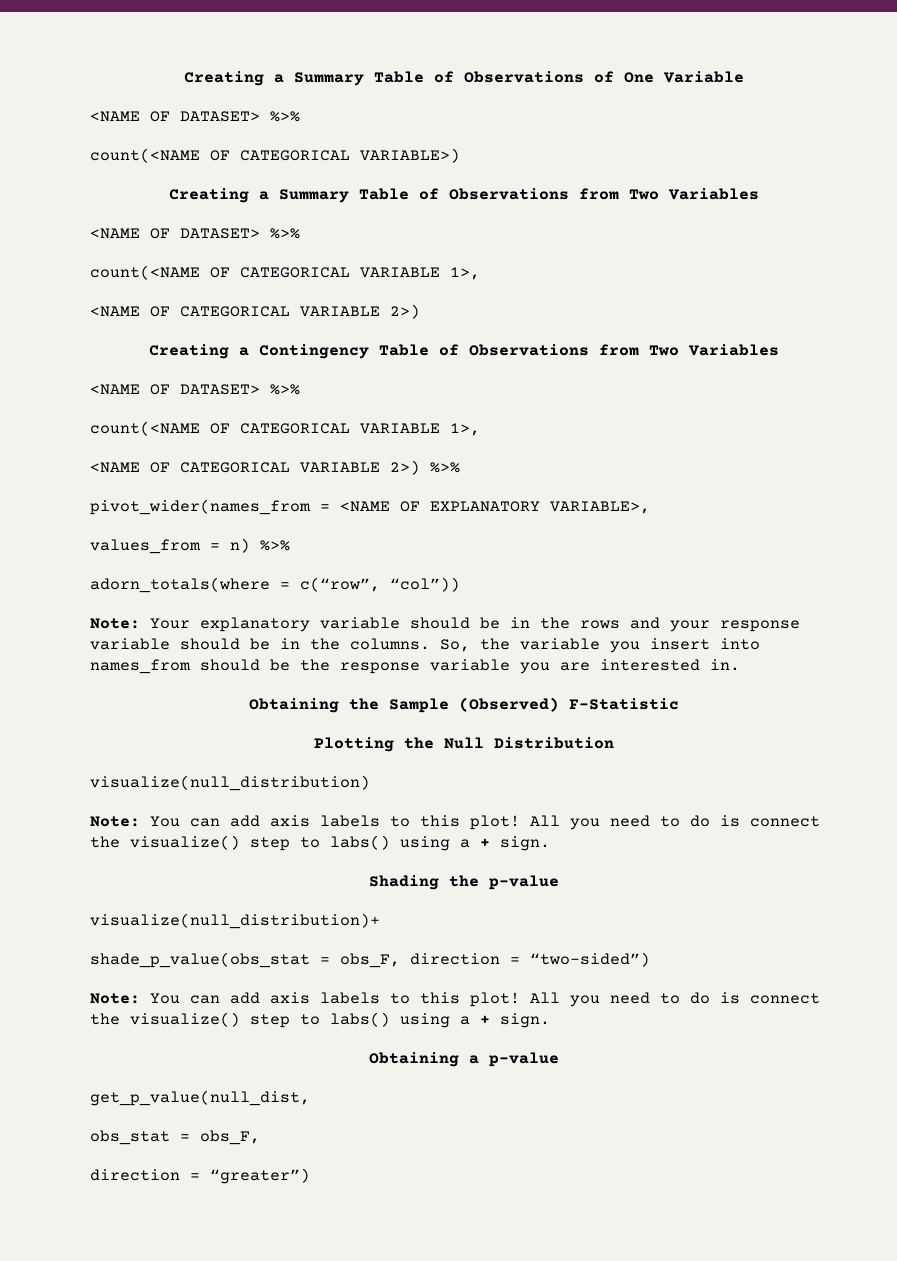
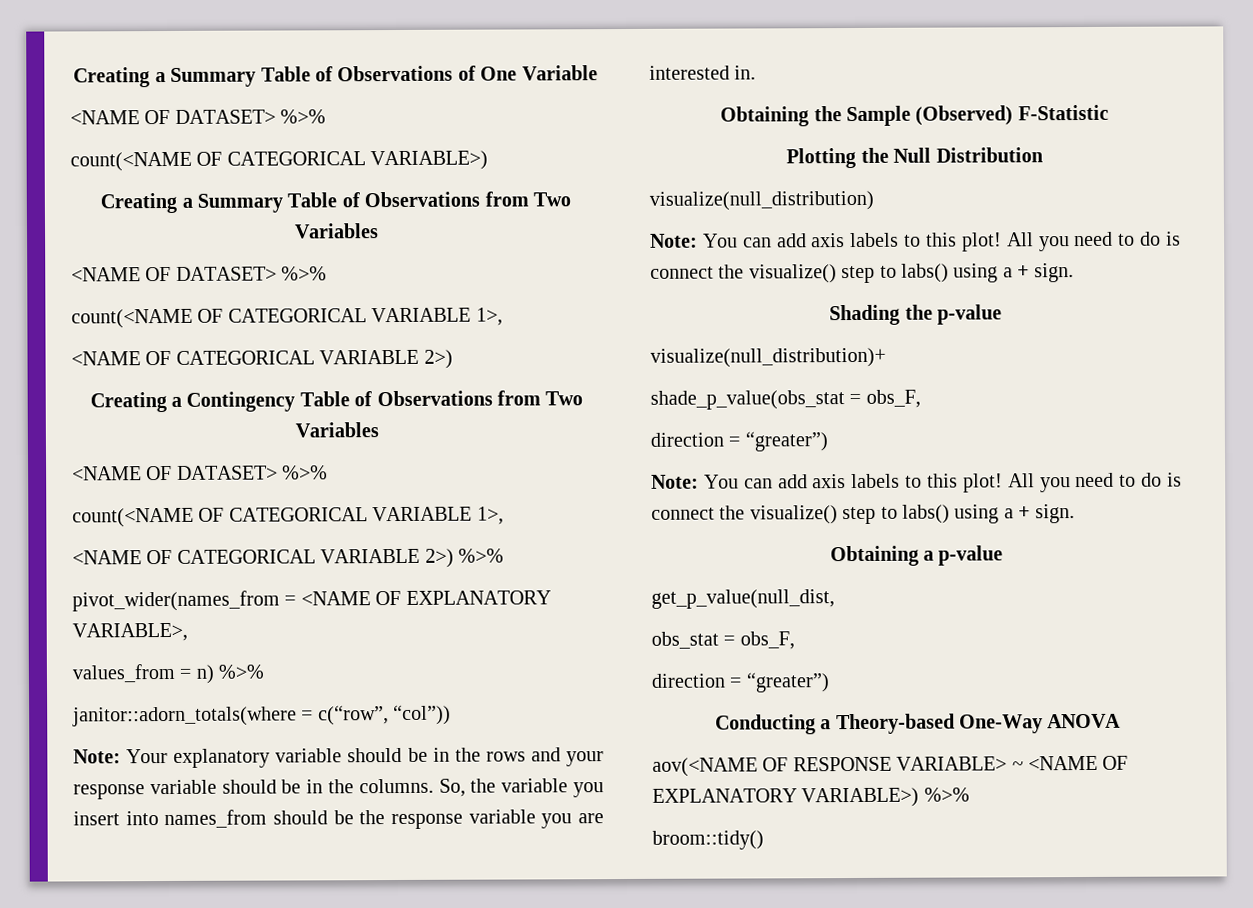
- adorn_totals(where = c(“row”, “col”))
+ janitor::adorn_totals(where = c(“row”, “col”))
- shade_p_value(obs_stat = obs_F, direction = “two-sided”)
+ shade_p_value(obs_stat = obs_F,
+ direction = “greater”)
+ Conducting a Theory-based One-Way ANOVA
+ aov(<NAME OF RESPONSE VARIABLE> ~ <NAME OF EXPLANATORY VARIABLE>) %>%
+ broom::tidy()

